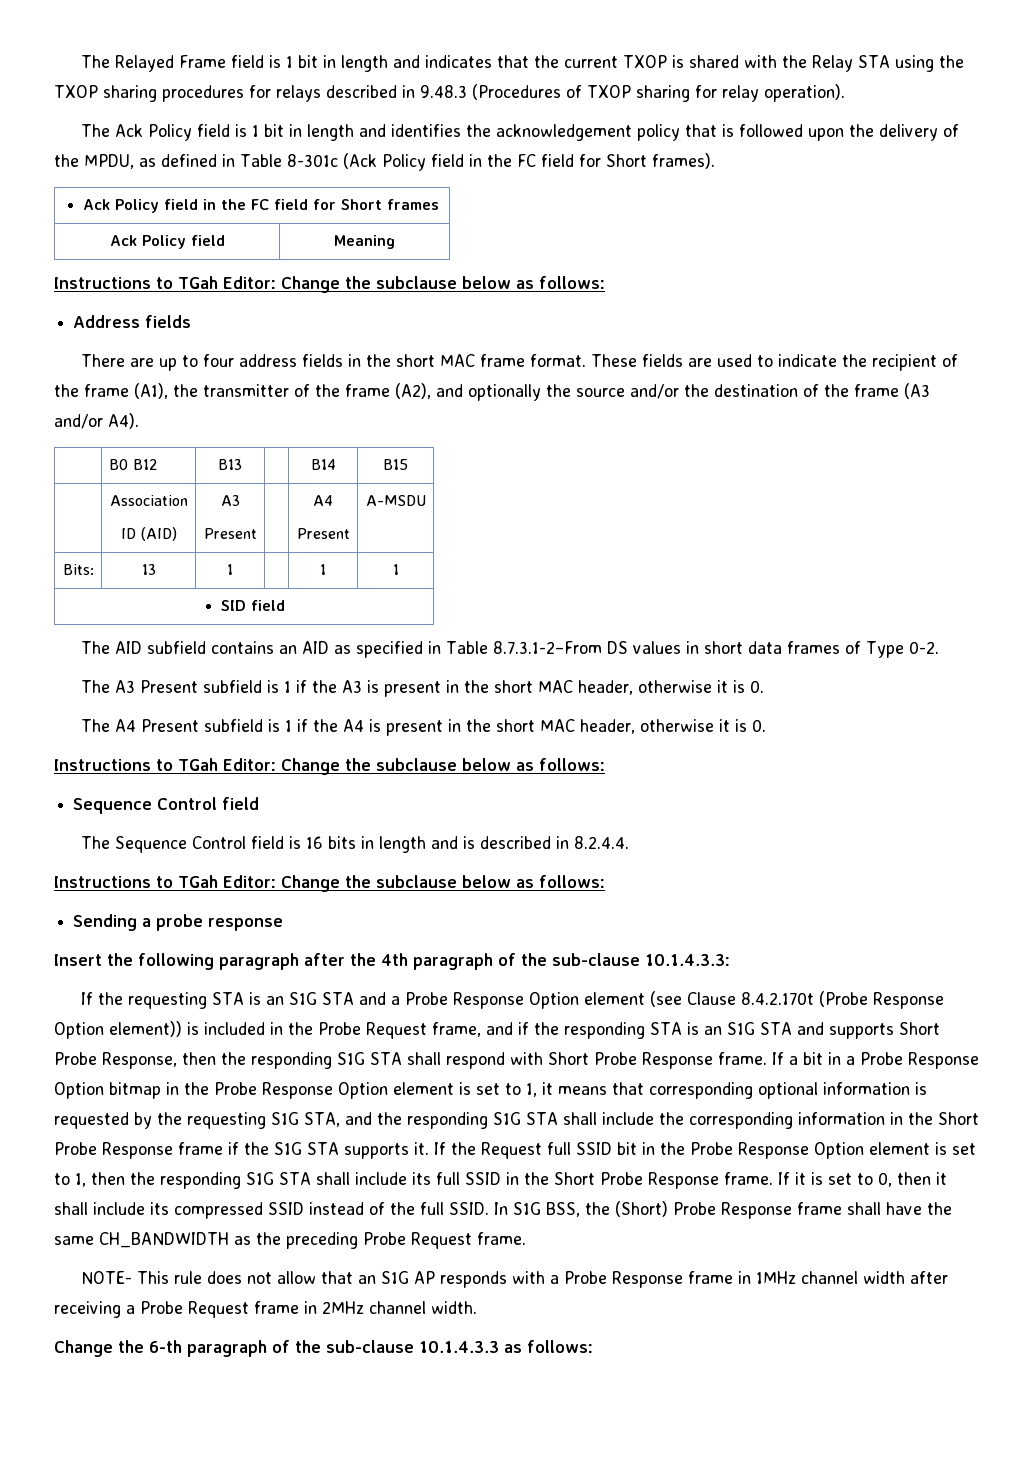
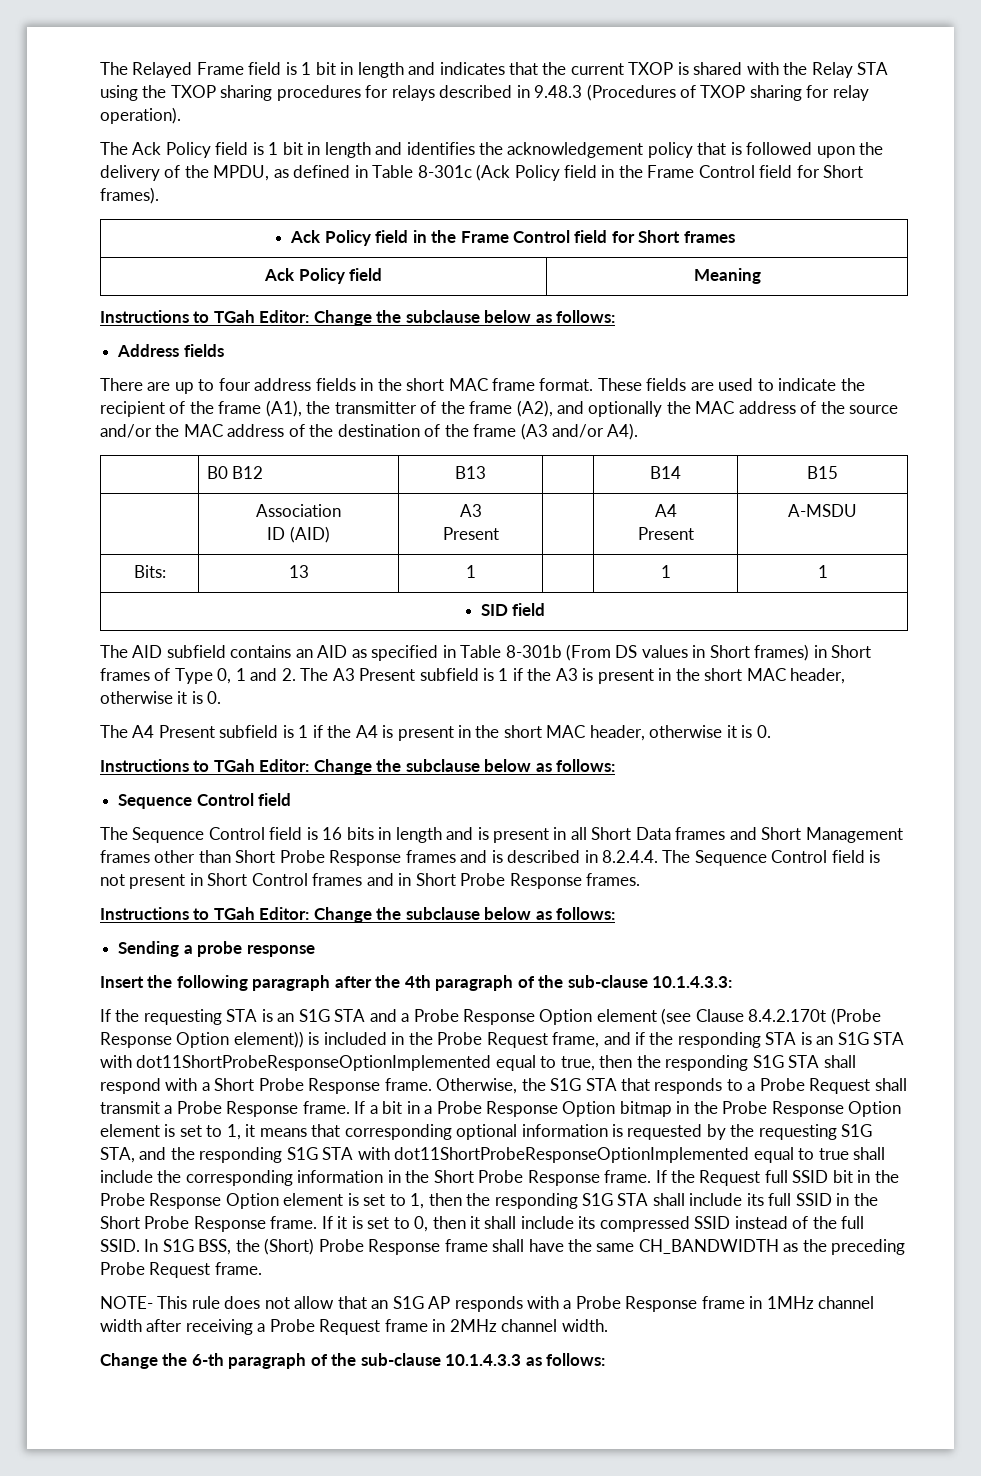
- The Ack Policy field is 1 bit in length and identifies the acknowledgement policy that is followed upon the delivery of the MPDU, as defined in Table 8-301c (Ack Policy field in the FC field for Short frames).
+ The Ack Policy field is 1 bit in length and identifies the acknowledgement policy that is followed upon the delivery of the MPDU, as defined in Table 8-301c (Ack Policy field in the Frame Control field for Short frames).
- Ack Policy field in the FC field for Short frames
+ Ack Policy field in the Frame Control field for Short frames
- These fields are used to indicate the recipient of the frame (A1), the transmitter of the frame (A2), and optionally the source and/or the destination of the frame (A3 and/or A4).
+ These fields are used to indicate the recipient of the frame (A1), the transmitter of the frame (A2), and optionally the MAC address of the source and/or the MAC address of the destination of the frame (A3 and/or A4).
- The AID subfield contains an AID as specified in Table 8.7.3.1-2–From DS values in short data frames of Type 0-2.
- The A3 Present subfield is 1 if the A3 is present in the short MAC header, otherwise it is 0.
+ The AID subfield contains an AID as specified in Table 8-301b (From DS values in Short frames) in Short frames of Type 0, 1 and 2. The A3 Present subfield is 1 if the A3 is present in the short MAC header, otherwise it is 0.
- The Sequence Control field is 16 bits in length and is described in 8.2.4.4.
+ The Sequence Control field is 16 bits in length and is present in all Short Data frames and Short Management frames other than Short Probe Response frames and is described in 8.2.4.4. The Sequence Control field is not present in Short Control frames and in Short Probe Response frames.
- If the requesting STA is an S1G STA and a Probe Response Option element (see Clause 8.4.2.170t (Probe Response Option element)) is included in the Probe Request frame, and if the responding STA is an S1G STA and supports Short Probe Response, then the responding S1G STA shall respond with Short Probe Response frame.
+ If the requesting STA is an S1G STA and a Probe Response Option element (see Clause 8.4.2.170t (Probe Response Option element)) is included in the Probe Request frame, and if the responding STA is an S1G STA with dot11ShortProbeResponseOptionImplemented equal to true, then the responding S1G STA shall respond with a Short Probe Response frame. Otherwise, the S1G STA that responds to a Probe Request shall transmit a Probe Response frame.
- If a bit in a Probe Response Option bitmap in the Probe Response Option element is set to 1, it means that corresponding optional information is requested by the requesting S1G STA, and the responding S1G STA shall include the corresponding information in the Short Probe Response frame if the S1G STA supports it.
+ If a bit in a Probe Response Option bitmap in the Probe Response Option element is set to 1, it means that corresponding optional information is requested by the requesting S1G STA, and the responding S1G STA with dot11ShortProbeResponseOptionImplemented equal to true shall include the corresponding information in the Short Probe Response frame.

